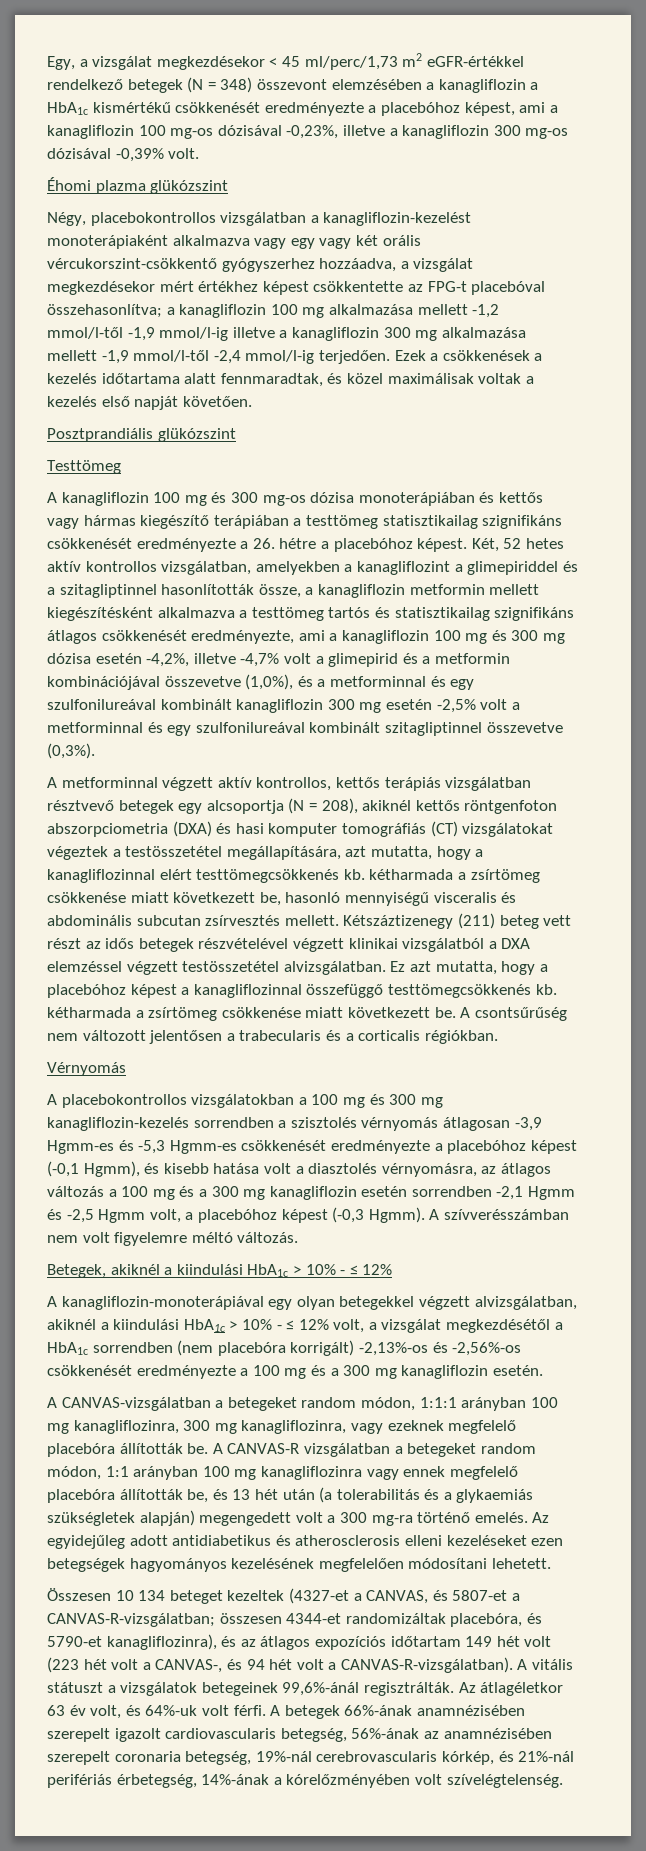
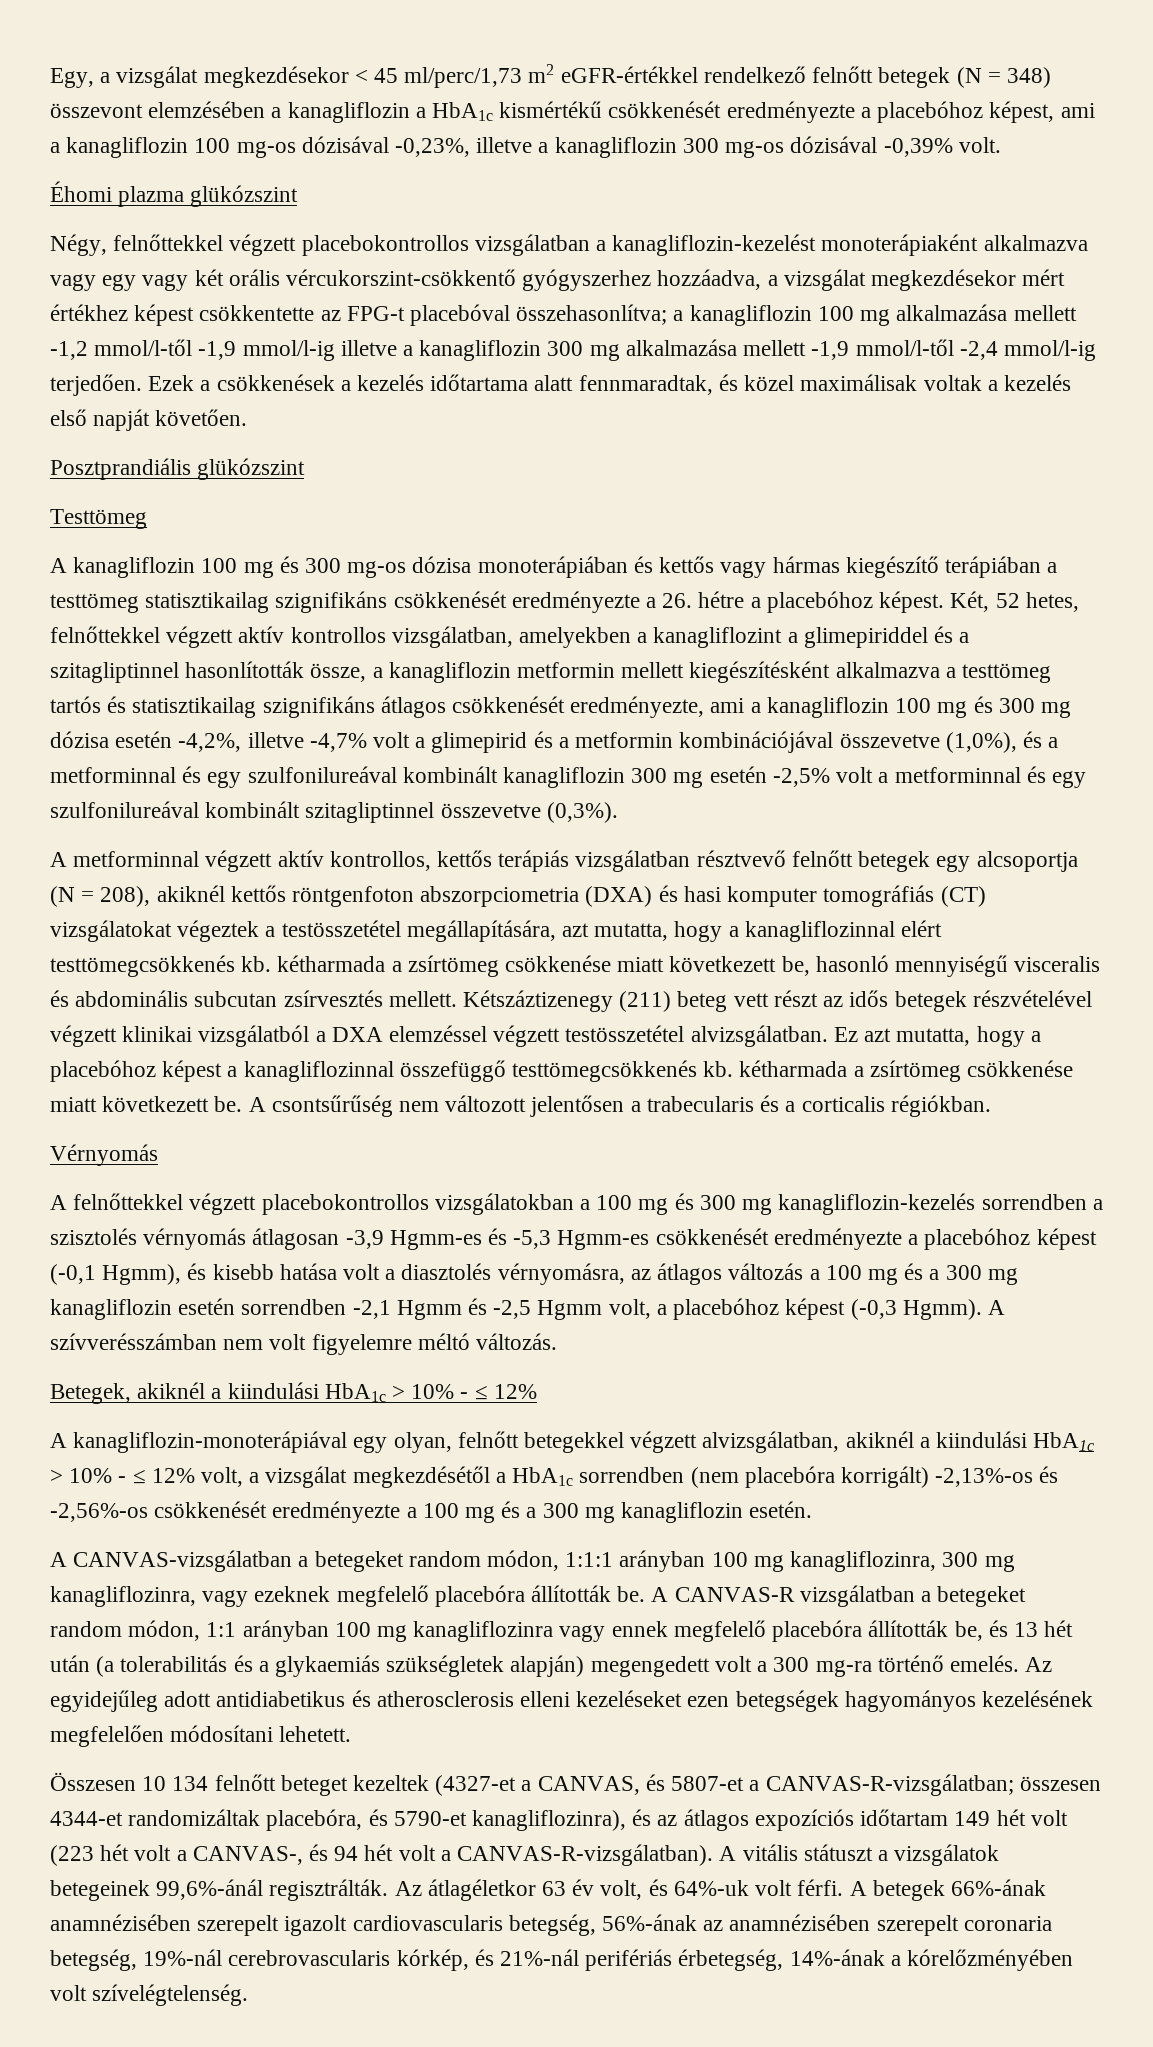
- Egy, a vizsgálat megkezdésekor < 45 ml/perc/1,73 m2 eGFR-értékkel rendelkező betegek (N = 348) összevont elemzésében a kanagliflozin a HbA1c kismértékű csökkenését eredményezte a placebóhoz képest, ami a kanagliflozin 100 mg-os dózisával -0,23%, illetve a kanagliflozin 300 mg-os dózisával -0,39% volt.
+ Egy, a vizsgálat megkezdésekor < 45 ml/perc/1,73 m2 eGFR-értékkel rendelkező felnőtt betegek (N = 348) összevont elemzésében a kanagliflozin a HbA1c kismértékű csökkenését eredményezte a placebóhoz képest, ami a kanagliflozin 100 mg-os dózisával -0,23%, illetve a kanagliflozin 300 mg-os dózisával -0,39% volt.
- Négy, placebokontrollos vizsgálatban a kanagliflozin-kezelést monoterápiaként alkalmazva vagy egy vagy két orális vércukorszint-csökkentő gyógyszerhez hozzáadva, a vizsgálat megkezdésekor mért értékhez képest csökkentette az FPG-t placebóval összehasonlítva; a kanagliflozin 100 mg alkalmazása mellett -1,2 mmol/l-től -1,9 mmol/l-ig illetve a kanagliflozin 300 mg alkalmazása mellett -1,9 mmol/l-től -2,4 mmol/l-ig terjedően.
+ Négy, felnőttekkel végzett placebokontrollos vizsgálatban a kanagliflozin-kezelést monoterápiaként alkalmazva vagy egy vagy két orális vércukorszint-csökkentő gyógyszerhez hozzáadva, a vizsgálat megkezdésekor mért értékhez képest csökkentette az FPG-t placebóval összehasonlítva; a kanagliflozin 100 mg alkalmazása mellett -1,2 mmol/l-től -1,9 mmol/l-ig illetve a kanagliflozin 300 mg alkalmazása mellett -1,9 mmol/l-től -2,4 mmol/l-ig terjedően.
- Két, 52 hetes aktív kontrollos vizsgálatban, amelyekben a kanagliflozint a glimepiriddel és a szitagliptinnel hasonlították össze, a kanagliflozin metformin mellett kiegészítésként alkalmazva a testtömeg tartós és statisztikailag szignifikáns átlagos csökkenését eredményezte, ami a kanagliflozin 100 mg és 300 mg dózisa esetén -4,2%, illetve -4,7% volt a glimepirid és a metformin kombinációjával összevetve (1,0%), és a metforminnal és egy szulfonilureával kombinált kanagliflozin 300 mg esetén -2,5% volt a metforminnal és egy szulfonilureával kombinált szitagliptinnel összevetve (0,3%).
+ Két, 52 hetes, felnőttekkel végzett aktív kontrollos vizsgálatban, amelyekben a kanagliflozint a glimepiriddel és a szitagliptinnel hasonlították össze, a kanagliflozin metformin mellett kiegészítésként alkalmazva a testtömeg tartós és statisztikailag szignifikáns átlagos csökkenését eredményezte, ami a kanagliflozin 100 mg és 300 mg dózisa esetén -4,2%, illetve -4,7% volt a glimepirid és a metformin kombinációjával összevetve (1,0%), és a metforminnal és egy szulfonilureával kombinált kanagliflozin 300 mg esetén -2,5% volt a metforminnal és egy szulfonilureával kombinált szitagliptinnel összevetve (0,3%).
- A metforminnal végzett aktív kontrollos, kettős terápiás vizsgálatban résztvevő betegek egy alcsoportja (N = 208), akiknél kettős röntgenfoton abszorpciometria (DXA) és hasi komputer tomográfiás (CT) vizsgálatokat végeztek a testösszetétel megállapítására, azt mutatta, hogy a kanagliflozinnal elért testtömegcsökkenés kb. kétharmada a zsírtömeg csökkenése miatt következett be, hasonló mennyiségű visceralis és abdominális subcutan zsírvesztés mellett.
+ A metforminnal végzett aktív kontrollos, kettős terápiás vizsgálatban résztvevő felnőtt betegek egy alcsoportja (N = 208), akiknél kettős röntgenfoton abszorpciometria (DXA) és hasi komputer tomográfiás (CT) vizsgálatokat végeztek a testösszetétel megállapítására, azt mutatta, hogy a kanagliflozinnal elért testtömegcsökkenés kb. kétharmada a zsírtömeg csökkenése miatt következett be, hasonló mennyiségű visceralis és abdominális subcutan zsírvesztés mellett.
- A placebokontrollos vizsgálatokban a 100 mg és 300 mg kanagliflozin-kezelés sorrendben a szisztolés vérnyomás átlagosan -3,9 Hgmm-es és -5,3 Hgmm-es csökkenését eredményezte a placebóhoz képest (-0,1 Hgmm), és kisebb hatása volt a diasztolés vérnyomásra, az átlagos változás a 100 mg és a 300 mg kanagliflozin esetén sorrendben -2,1 Hgmm és -2,5 Hgmm volt, a placebóhoz képest (-0,3 Hgmm).
+ A felnőttekkel végzett placebokontrollos vizsgálatokban a 100 mg és 300 mg kanagliflozin-kezelés sorrendben a szisztolés vérnyomás átlagosan -3,9 Hgmm-es és -5,3 Hgmm-es csökkenését eredményezte a placebóhoz képest (-0,1 Hgmm), és kisebb hatása volt a diasztolés vérnyomásra, az átlagos változás a 100 mg és a 300 mg kanagliflozin esetén sorrendben -2,1 Hgmm és -2,5 Hgmm volt, a placebóhoz képest (-0,3 Hgmm).
- A kanagliflozin-monoterápiával egy olyan betegekkel végzett alvizsgálatban, akiknél a kiindulási HbA1c > 10% - ≤ 12% volt, a vizsgálat megkezdésétől a HbA1c sorrendben (nem placebóra korrigált) -2,13%-os és -2,56%-os csökkenését eredményezte a 100 mg és a 300 mg kanagliflozin esetén.
+ A kanagliflozin-monoterápiával egy olyan, felnőtt betegekkel végzett alvizsgálatban, akiknél a kiindulási HbA1c > 10% - ≤ 12% volt, a vizsgálat megkezdésétől a HbA1c sorrendben (nem placebóra korrigált) -2,13%-os és -2,56%-os csökkenését eredményezte a 100 mg és a 300 mg kanagliflozin esetén.
- Összesen 10 134 beteget kezeltek (4327-et a CANVAS, és 5807-et a CANVAS-R-vizsgálatban; összesen 4344-et randomizáltak placebóra, és 5790-et kanagliflozinra), és az átlagos expozíciós időtartam 149 hét volt (223 hét volt a CANVAS-, és 94 hét volt a CANVAS-R-vizsgálatban).
+ Összesen 10 134 felnőtt beteget kezeltek (4327-et a CANVAS, és 5807-et a CANVAS-R-vizsgálatban; összesen 4344-et randomizáltak placebóra, és 5790-et kanagliflozinra), és az átlagos expozíciós időtartam 149 hét volt (223 hét volt a CANVAS-, és 94 hét volt a CANVAS-R-vizsgálatban).

